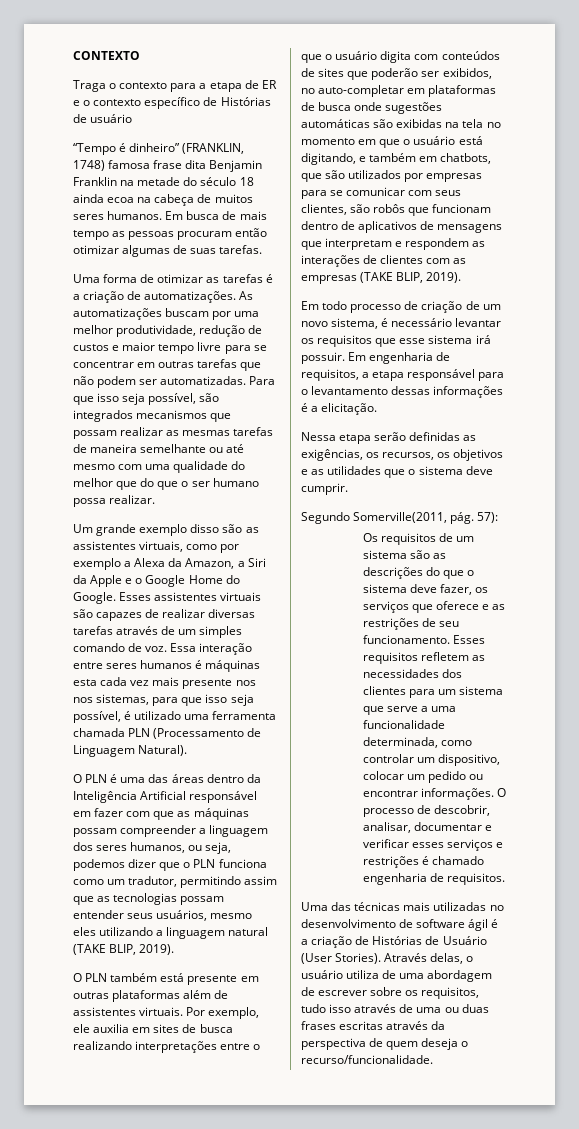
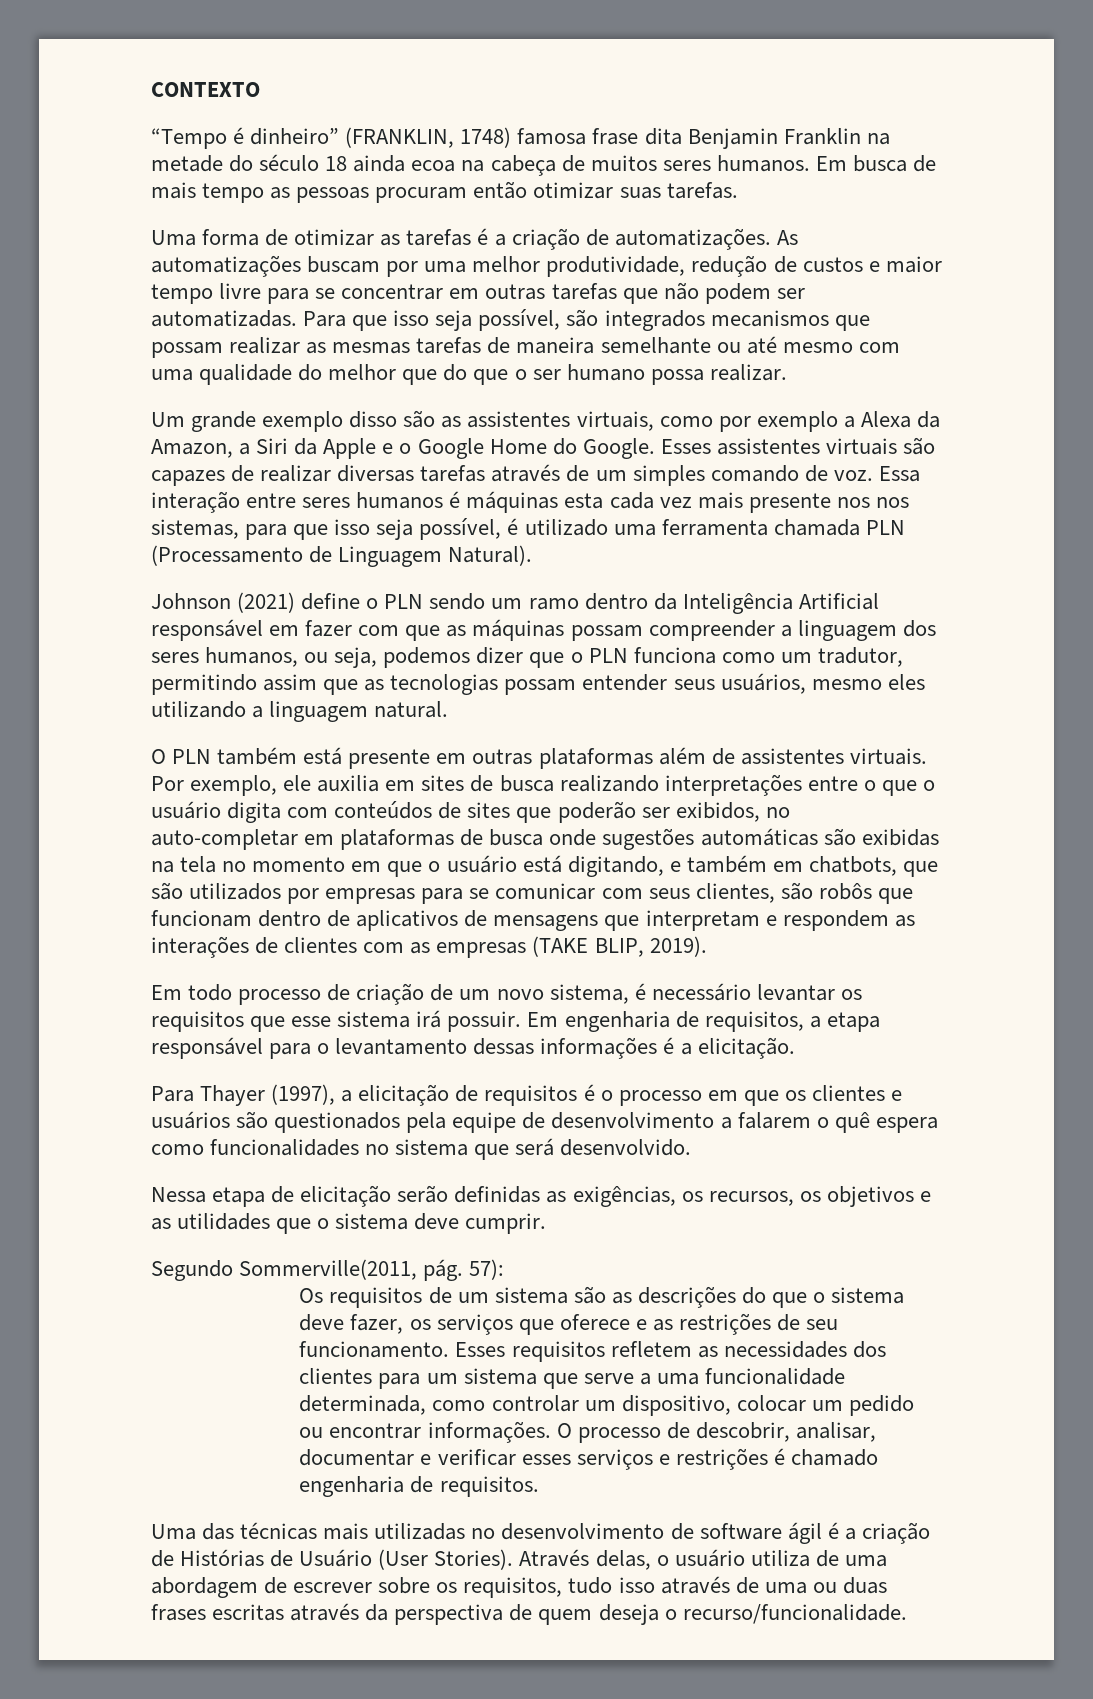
- Traga o contexto para a etapa de ER e o contexto específico de Histórias de usuário
- Em busca de mais tempo as pessoas procuram então otimizar algumas de suas tarefas.
+ Em busca de mais tempo as pessoas procuram então otimizar suas tarefas.
- O PLN é uma das áreas dentro da Inteligência Artificial responsável em fazer com que as máquinas possam compreender a linguagem dos seres humanos, ou seja, podemos dizer que o PLN funciona como um tradutor, permitindo assim que as tecnologias possam entender seus usuários, mesmo eles utilizando a linguagem natural (TAKE BLIP, 2019).
+ Johnson (2021) define o PLN sendo um ramo dentro da Inteligência Artificial responsável em fazer com que as máquinas possam compreender a linguagem dos seres humanos, ou seja, podemos dizer que o PLN funciona como um tradutor, permitindo assim que as tecnologias possam entender seus usuários, mesmo eles utilizando a linguagem natural.
+ Para Thayer (1997), a elicitação de requisitos é o processo em que os clientes e usuários são questionados pela equipe de desenvolvimento a falarem o quê espera como funcionalidades no sistema que será desenvolvido.
- Nessa etapa serão definidas as exigências, os recursos, os objetivos e as utilidades que o sistema deve cumprir.
+ Nessa etapa de elicitação serão definidas as exigências, os recursos, os objetivos e as utilidades que o sistema deve cumprir.
- Segundo Somerville(2011, pág.
+ Segundo Sommerville(2011, pág.

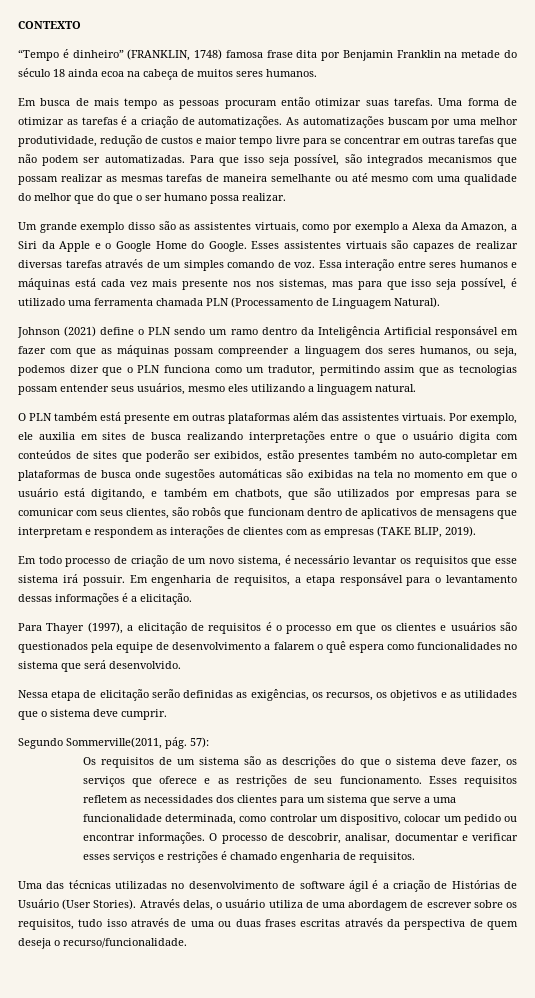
- “Tempo é dinheiro” (FRANKLIN, 1748) famosa frase dita Benjamin Franklin na metade do século 18 ainda ecoa na cabeça de muitos seres humanos. Em busca de mais tempo as pessoas procuram então otimizar suas tarefas.
- Uma forma de otimizar as tarefas é a criação de automatizações.
+ “Tempo é dinheiro” (FRANKLIN, 1748) famosa frase dita por Benjamin Franklin na metade do século 18 ainda ecoa na cabeça de muitos seres humanos.
+ Em busca de mais tempo as pessoas procuram então otimizar suas tarefas. Uma forma de otimizar as tarefas é a criação de automatizações.
- Essa interação entre seres humanos é máquinas esta cada vez mais presente nos nos sistemas, para que isso seja possível, é utilizado uma ferramenta chamada PLN (Processamento de Linguagem Natural).
+ Essa interação entre seres humanos e máquinas está cada vez mais presente nos nos sistemas, mas para que isso seja possível, é utilizado uma ferramenta chamada PLN (Processamento de Linguagem Natural).
- O PLN também está presente em outras plataformas além de assistentes virtuais.
+ O PLN também está presente em outras plataformas além das assistentes virtuais.
- Por exemplo, ele auxilia em sites de busca realizando interpretações entre o que o usuário digita com conteúdos de sites que poderão ser exibidos, no auto-completar em plataformas de busca onde sugestões automáticas são exibidas na tela no momento em que o usuário está digitando, e também em chatbots, que são utilizados por empresas para se comunicar com seus clientes, são robôs que funcionam dentro de aplicativos de mensagens que interpretam e respondem as interações de clientes com as empresas (TAKE BLIP, 2019).
+ Por exemplo, ele auxilia em sites de busca realizando interpretações entre o que o usuário digita com conteúdos de sites que poderão ser exibidos, estão presentes também no auto-completar em plataformas de busca onde sugestões automáticas são exibidas na tela no momento em que o usuário está digitando, e também em chatbots, que são utilizados por empresas para se comunicar com seus clientes, são robôs que funcionam dentro de aplicativos de mensagens que interpretam e respondem as interações de clientes com as empresas (TAKE BLIP, 2019).
- Uma das técnicas mais utilizadas no desenvolvimento de software ágil é a criação de Histórias de Usuário (User Stories).
+ Uma das técnicas utilizadas no desenvolvimento de software ágil é a criação de Histórias de Usuário (User Stories).

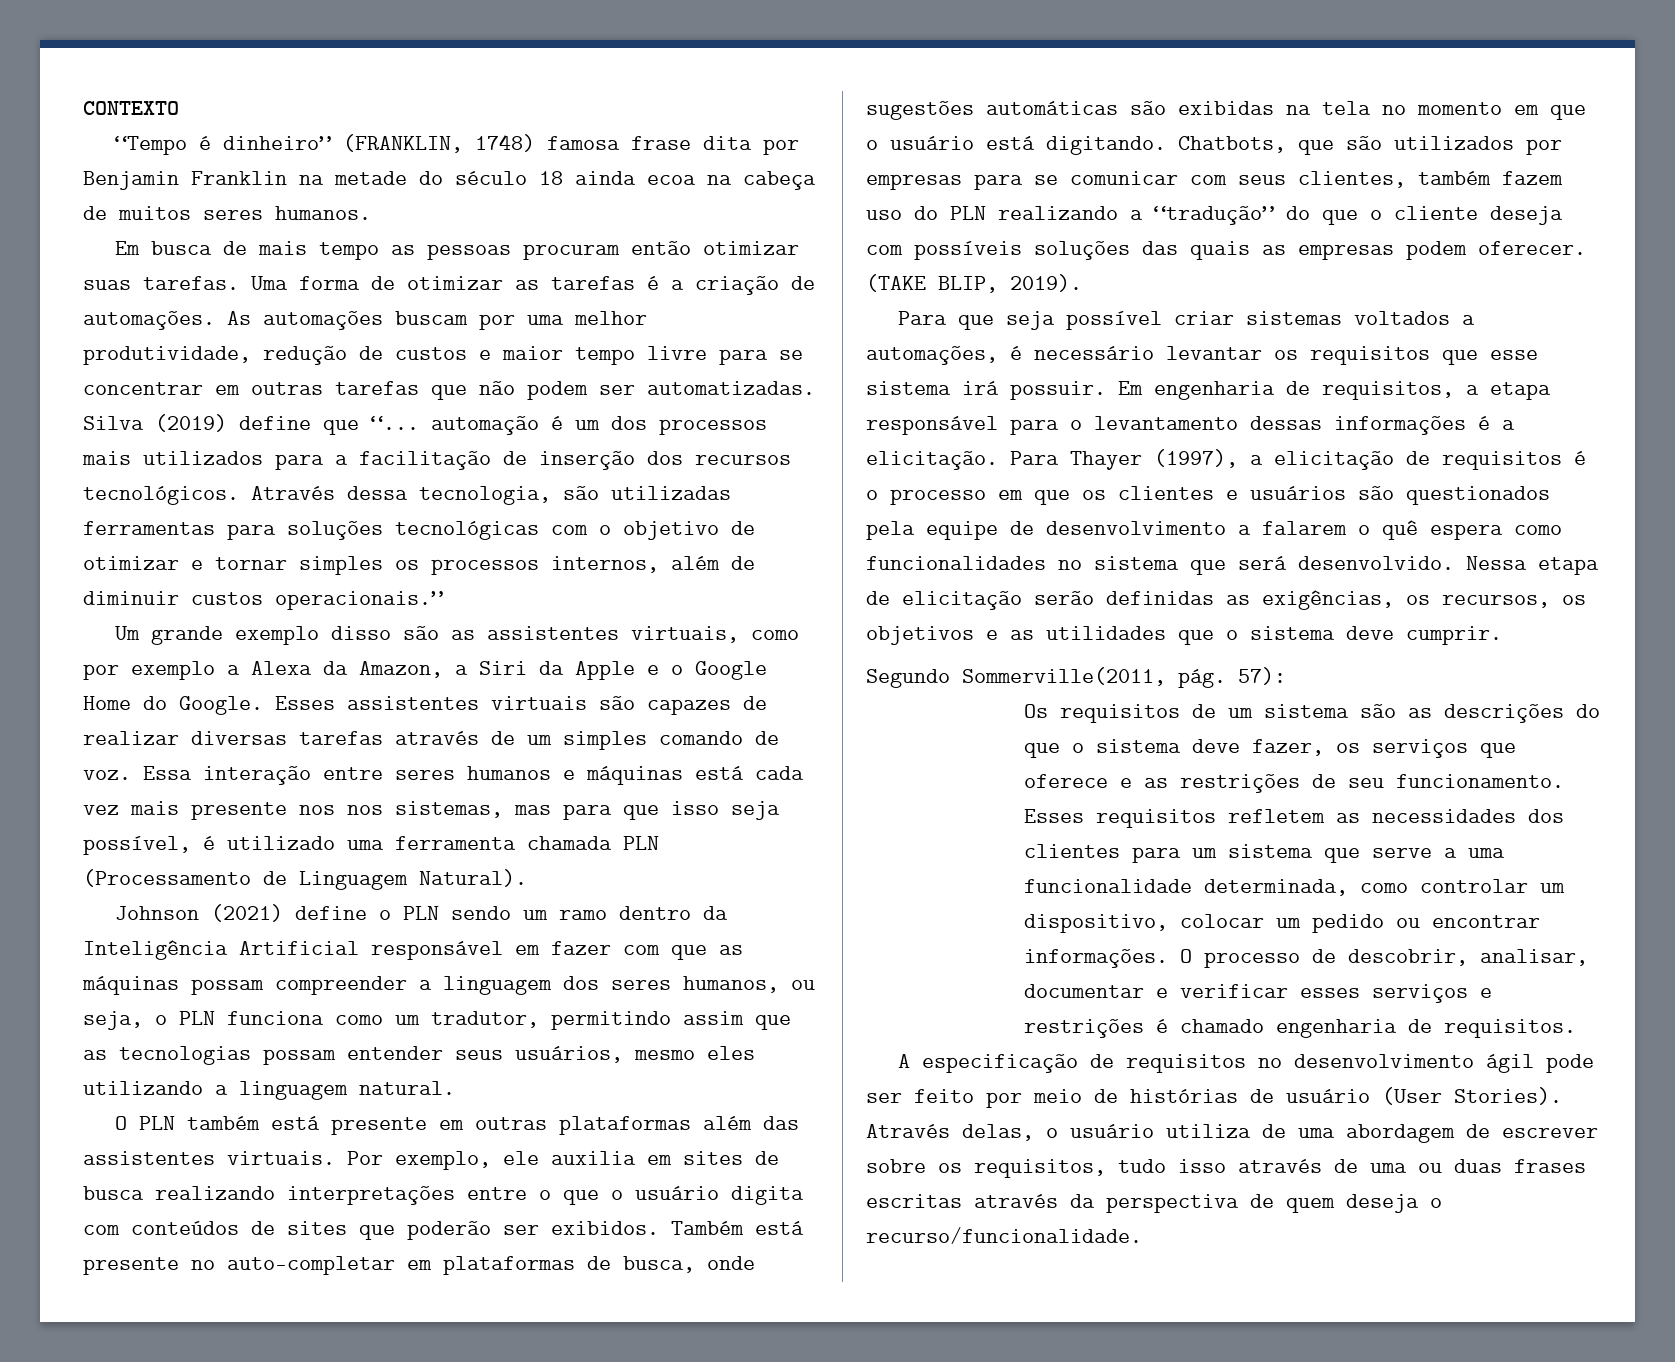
- Uma forma de otimizar as tarefas é a criação de automatizações. As automatizações buscam por uma melhor produtividade, redução de custos e maior tempo livre para se concentrar em outras tarefas que não podem ser automatizadas.
+ Uma forma de otimizar as tarefas é a criação de automações. As automações buscam por uma melhor produtividade, redução de custos e maior tempo livre para se concentrar em outras tarefas que não podem ser automatizadas.
- Para que isso seja possível, são integrados mecanismos que possam realizar as mesmas tarefas de maneira semelhante ou até mesmo com uma qualidade do melhor que do que o ser humano possa realizar.
+ Silva (2019) define que “... automação é um dos processos mais utilizados para a facilitação de inserção dos recursos tecnológicos. Através dessa tecnologia, são utilizadas ferramentas para soluções tecnológicas com o objetivo de otimizar e tornar simples os processos internos, além de diminuir custos operacionais.”
- Johnson (2021) define o PLN sendo um ramo dentro da Inteligência Artificial responsável em fazer com que as máquinas possam compreender a linguagem dos seres humanos, ou seja, podemos dizer que o PLN funciona como um tradutor, permitindo assim que as tecnologias possam entender seus usuários, mesmo eles utilizando a linguagem natural.
+ Johnson (2021) define o PLN sendo um ramo dentro da Inteligência Artificial responsável em fazer com que as máquinas possam compreender a linguagem dos seres humanos, ou seja, o PLN funciona como um tradutor, permitindo assim que as tecnologias possam entender seus usuários, mesmo eles utilizando a linguagem natural.
- Por exemplo, ele auxilia em sites de busca realizando interpretações entre o que o usuário digita com conteúdos de sites que poderão ser exibidos, estão presentes também no auto-completar em plataformas de busca onde sugestões automáticas são exibidas na tela no momento em que o usuário está digitando, e também em chatbots, que são utilizados por empresas para se comunicar com seus clientes, são robôs que funcionam dentro de aplicativos de mensagens que interpretam e respondem as interações de clientes com as empresas (TAKE BLIP, 2019).
- Em todo processo de criação de um novo sistema, é necessário levantar os requisitos que esse sistema irá possuir.
+ Por exemplo, ele auxilia em sites de busca realizando interpretações entre o que o usuário digita com conteúdos de sites que poderão ser exibidos. Também está presente no auto-completar em plataformas de busca, onde sugestões automáticas são exibidas na tela no momento em que o usuário está digitando. Chatbots, que são utilizados por empresas para se comunicar com seus clientes, também fazem uso do PLN realizando a “tradução” do que o cliente deseja com possíveis soluções das quais as empresas podem oferecer. (TAKE BLIP, 2019).
+ Para que seja possível criar sistemas voltados a automações, é necessário levantar os requisitos que esse sistema irá possuir.
- Em engenharia de requisitos, a etapa responsável para o levantamento dessas informações é a elicitação.
- Para Thayer (1997), a elicitação de requisitos é o processo em que os clientes e usuários são questionados pela equipe de desenvolvimento a falarem o quê espera como funcionalidades no sistema que será desenvolvido.
- Nessa etapa de elicitação serão definidas as exigências, os recursos, os objetivos e as utilidades que o sistema deve cumprir.
+ Em engenharia de requisitos, a etapa responsável para o levantamento dessas informações é a elicitação. Para Thayer (1997), a elicitação de requisitos é o processo em que os clientes e usuários são questionados pela equipe de desenvolvimento a falarem o quê espera como funcionalidades no sistema que será desenvolvido. Nessa etapa de elicitação serão definidas as exigências, os recursos, os objetivos e as utilidades que o sistema deve cumprir.
- Uma das técnicas utilizadas no desenvolvimento de software ágil é a criação de Histórias de Usuário (User Stories).
+ A especificação de requisitos no desenvolvimento ágil pode ser feito por meio de histórias de usuário (User Stories).

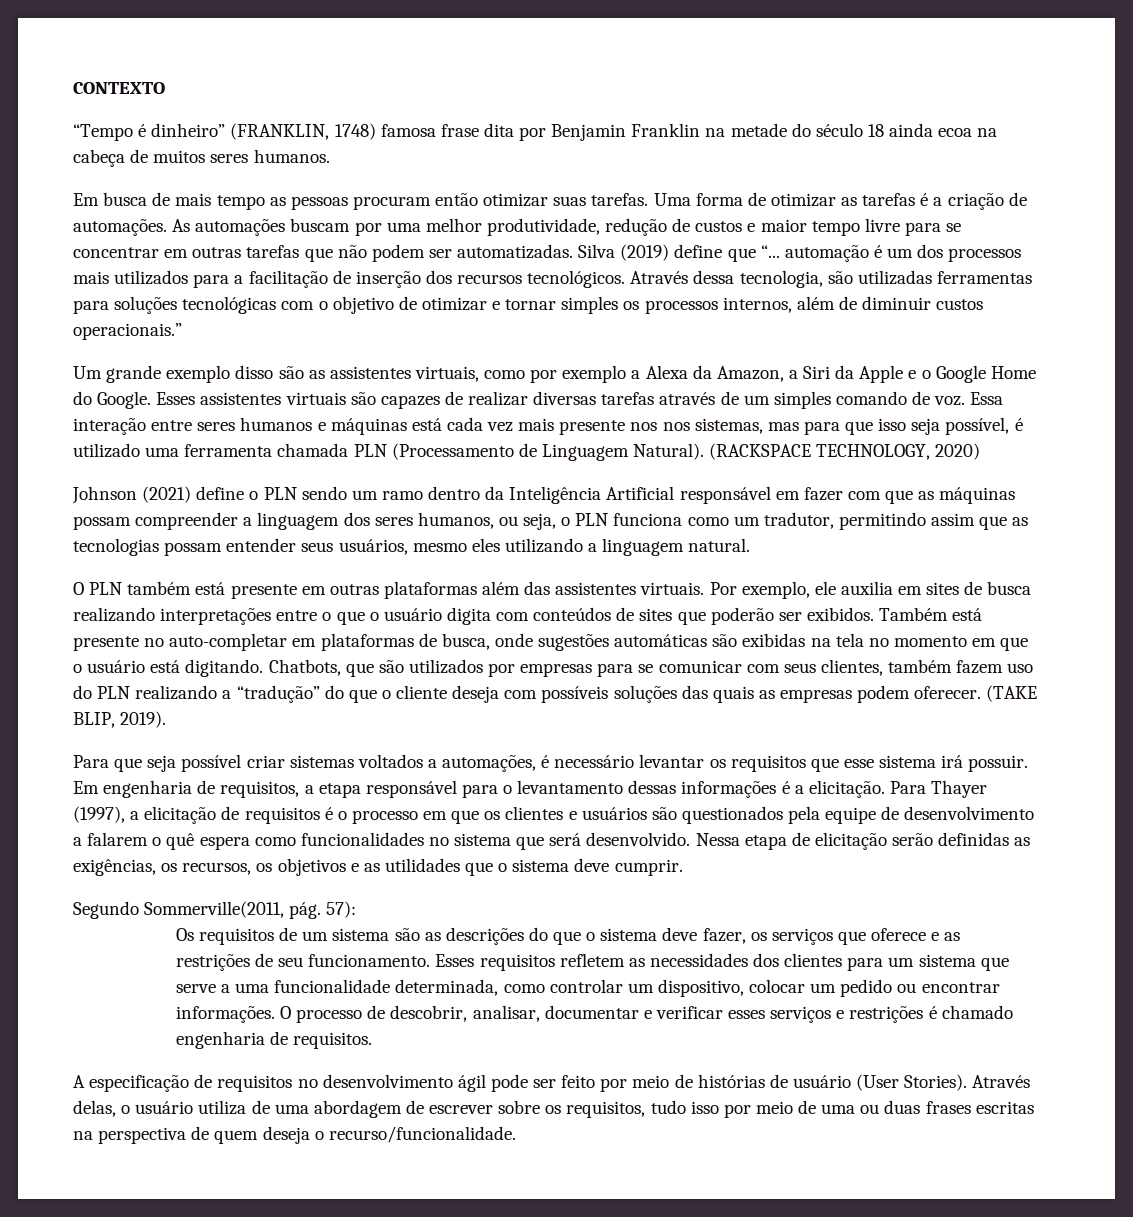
+ (RACKSPACE TECHNOLOGY, 2020)
- Através delas, o usuário utiliza de uma abordagem de escrever sobre os requisitos, tudo isso através de uma ou duas frases escritas através da perspectiva de quem deseja o recurso/funcionalidade.
+ Através delas, o usuário utiliza de uma abordagem de escrever sobre os requisitos, tudo isso por meio de uma ou duas frases escritas na perspectiva de quem deseja o recurso/funcionalidade.

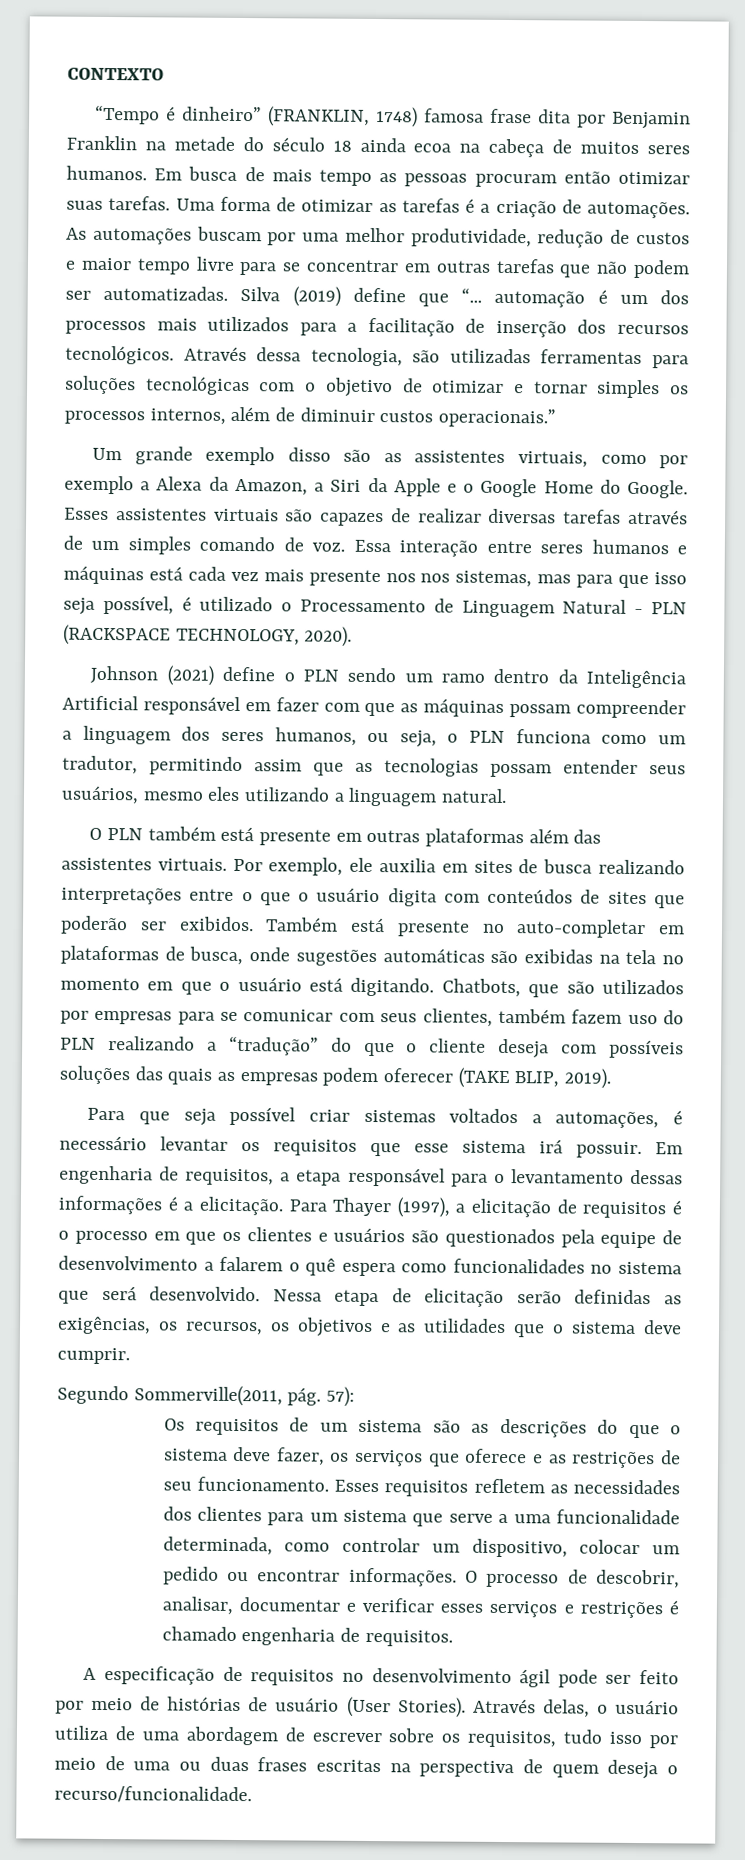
- “Tempo é dinheiro” (FRANKLIN, 1748) famosa frase dita por Benjamin Franklin na metade do século 18 ainda ecoa na cabeça de muitos seres humanos.
- Em busca de mais tempo as pessoas procuram então otimizar suas tarefas.
+ “Tempo é dinheiro” (FRANKLIN, 1748) famosa frase dita por Benjamin Franklin na metade do século 18 ainda ecoa na cabeça de muitos seres humanos. Em busca de mais tempo as pessoas procuram então otimizar suas tarefas.
- Essa interação entre seres humanos e máquinas está cada vez mais presente nos nos sistemas, mas para que isso seja possível, é utilizado uma ferramenta chamada PLN (Processamento de Linguagem Natural). (RACKSPACE TECHNOLOGY, 2020)
+ Essa interação entre seres humanos e máquinas está cada vez mais presente nos nos sistemas, mas para que isso seja possível, é utilizado o Processamento de Linguagem Natural - PLN (RACKSPACE TECHNOLOGY, 2020).
- Chatbots, que são utilizados por empresas para se comunicar com seus clientes, também fazem uso do PLN realizando a “tradução” do que o cliente deseja com possíveis soluções das quais as empresas podem oferecer. (TAKE BLIP, 2019).
+ Chatbots, que são utilizados por empresas para se comunicar com seus clientes, também fazem uso do PLN realizando a “tradução” do que o cliente deseja com possíveis soluções das quais as empresas podem oferecer (TAKE BLIP, 2019).

